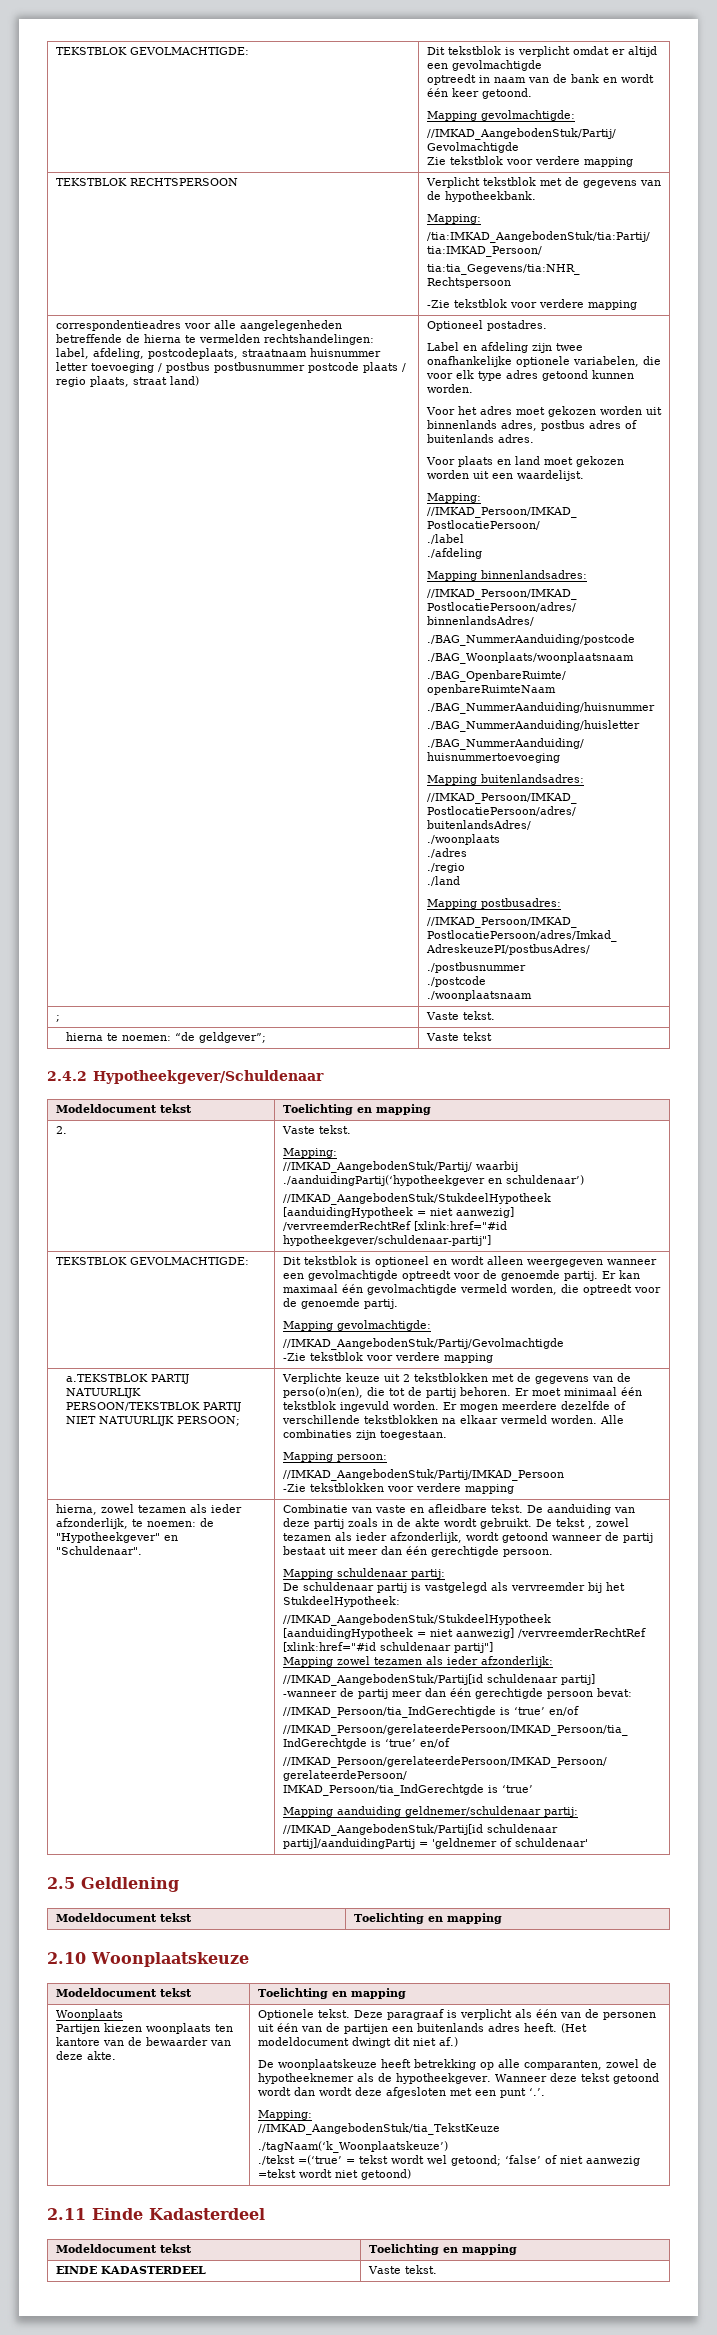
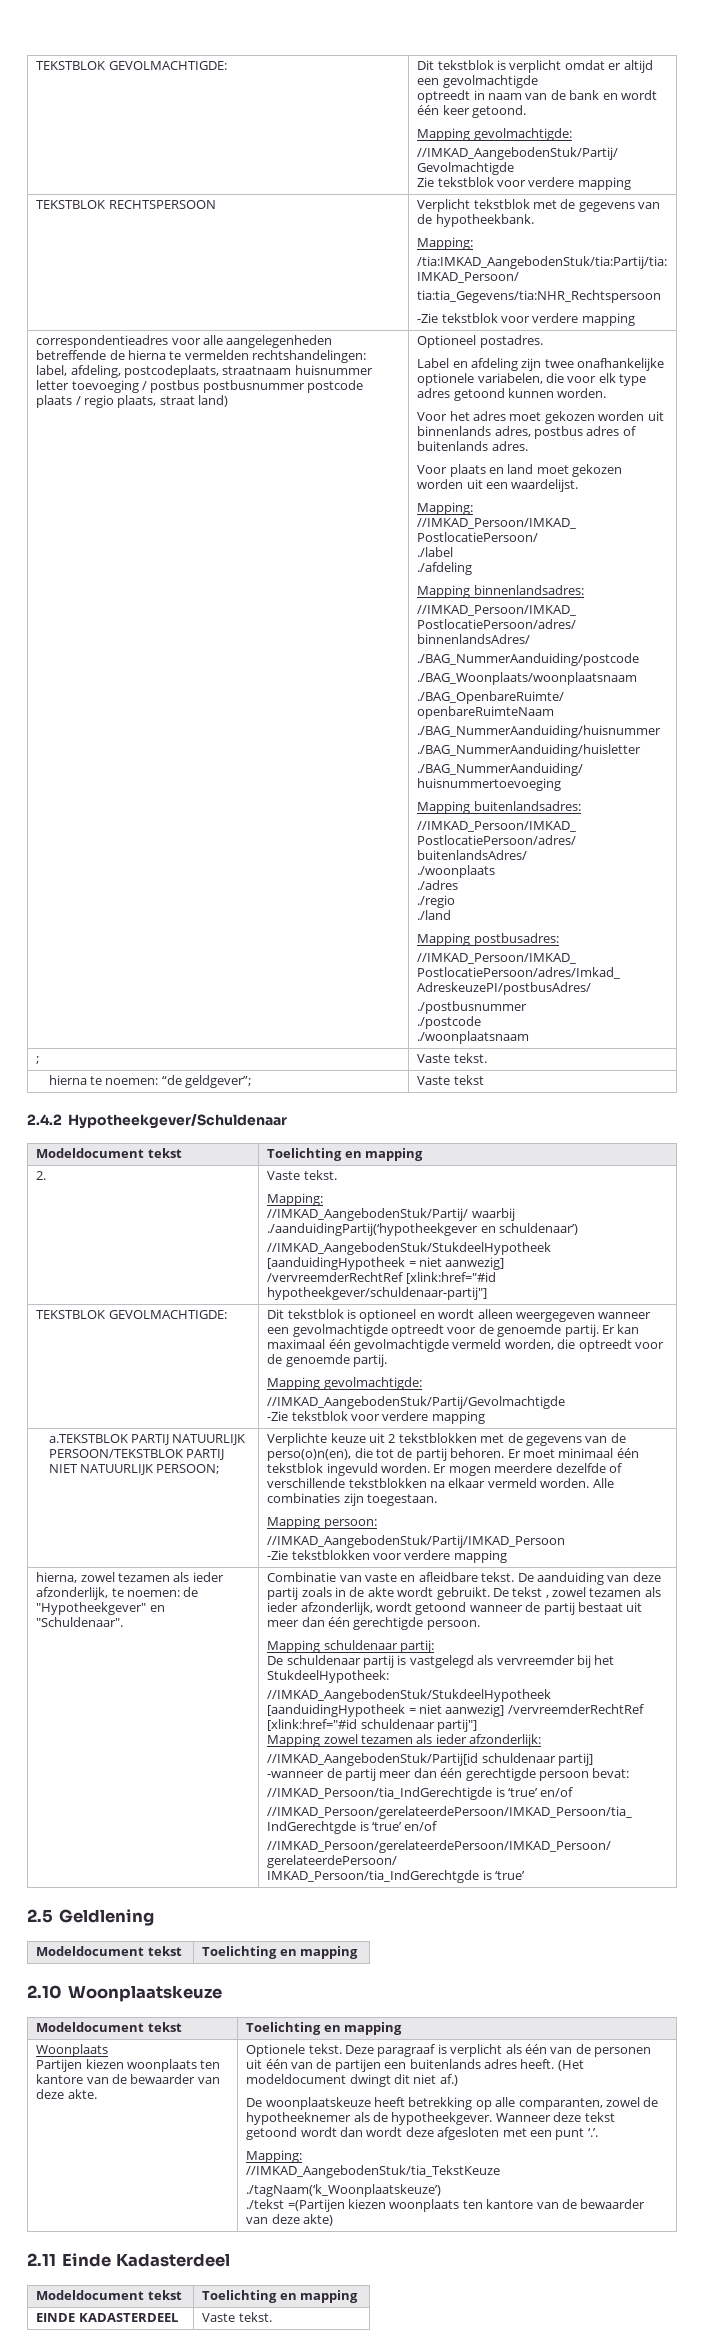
- Mapping aanduiding geldnemer/schuldenaar partij:
- //IMKAD_AangebodenStuk/Partij[id schuldenaar partij]/aanduidingPartij = 'geldnemer of schuldenaar'
- ./tekst =(‘true’ = tekst wordt wel getoond; ‘false’ of niet aanwezig =tekst wordt niet getoond)
+ ./tekst =(Partijen kiezen woonplaats ten kantore van de bewaarder van deze akte)

